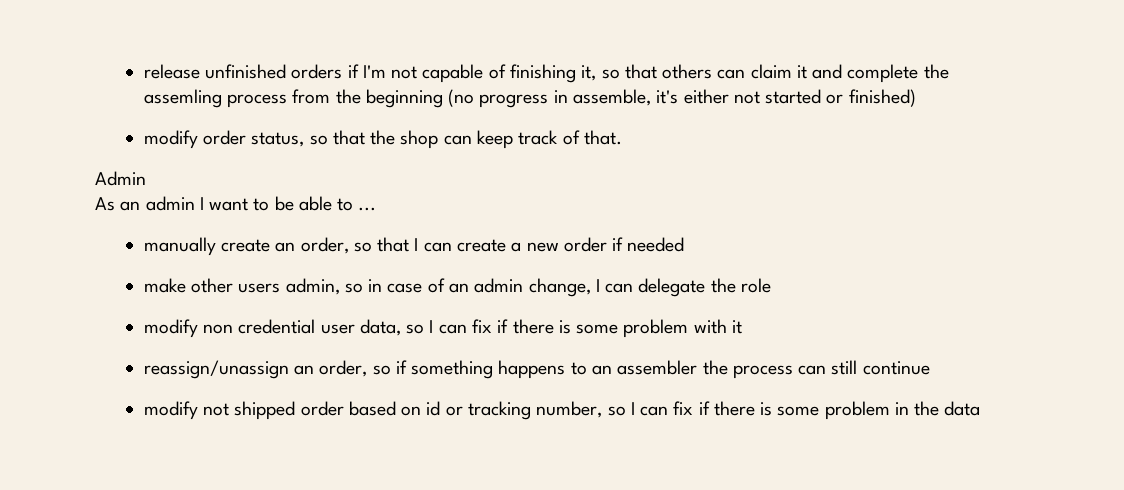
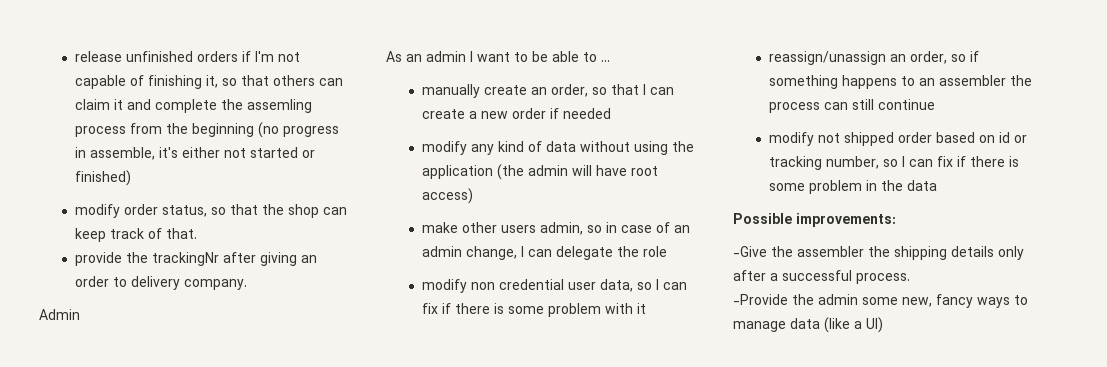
+ provide the trackingNr after giving an order to delivery company.
+ modify any kind of data without using the application (the admin will have root access)
+ Possible improvements:
+ -Give the assembler the shipping details only after a successful process.
+ -Provide the admin some new, fancy ways to manage data (like a UI)

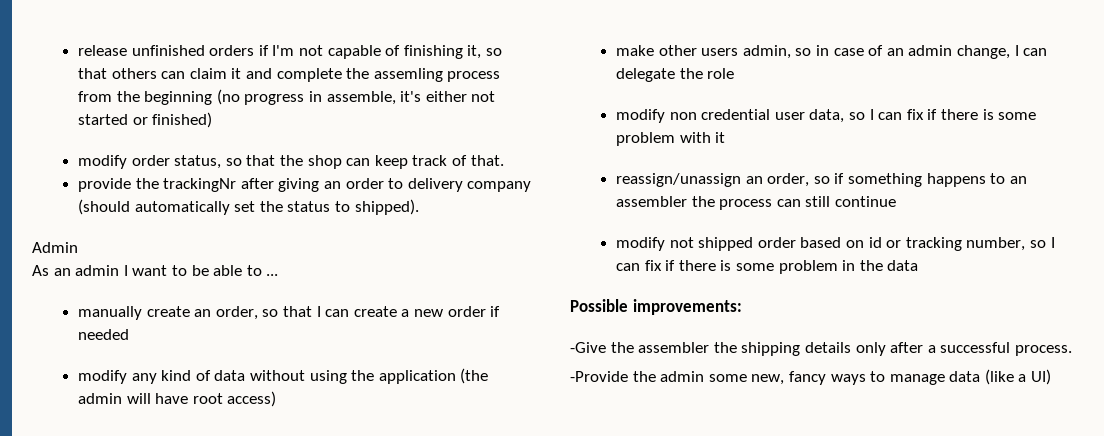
- provide the trackingNr after giving an order to delivery company.
+ provide the trackingNr after giving an order to delivery company (should automatically set the status to shipped).

